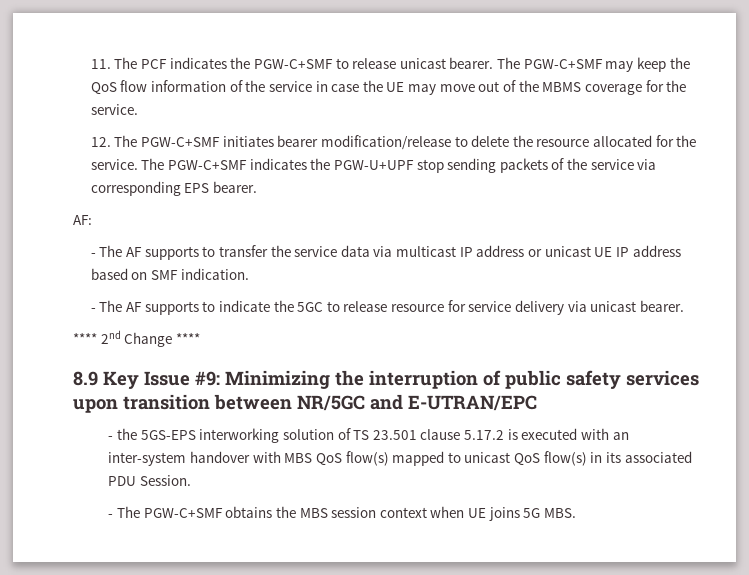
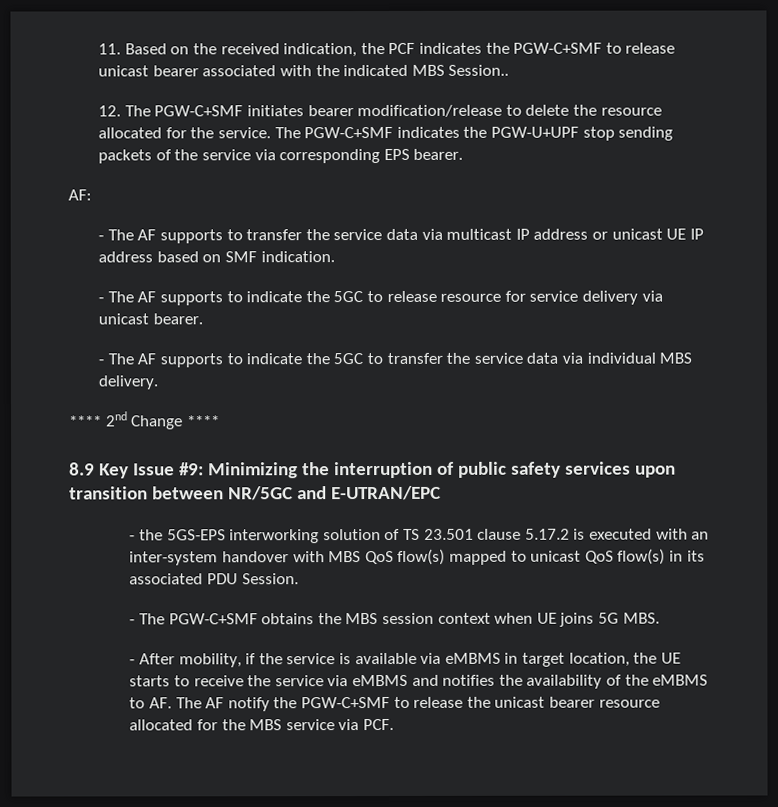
- 11. The PCF indicates the PGW-C+SMF to release unicast bearer. The PGW-C+SMF may keep the QoS flow information of the service in case the UE may move out of the MBMS coverage for the service.
+ 11. Based on the received indication, the PCF indicates the PGW-C+SMF to release unicast bearer associated with the indicated MBS Session..
+ - The AF supports to indicate the 5GC to transfer the service data via individual MBS delivery.
+ - After mobility, if the service is available via eMBMS in target location, the UE starts to receive the service via eMBMS and notifies the availability of the eMBMS to AF. The AF notify the PGW-C+SMF to release the unicast bearer resource allocated for the MBS service via PCF.

